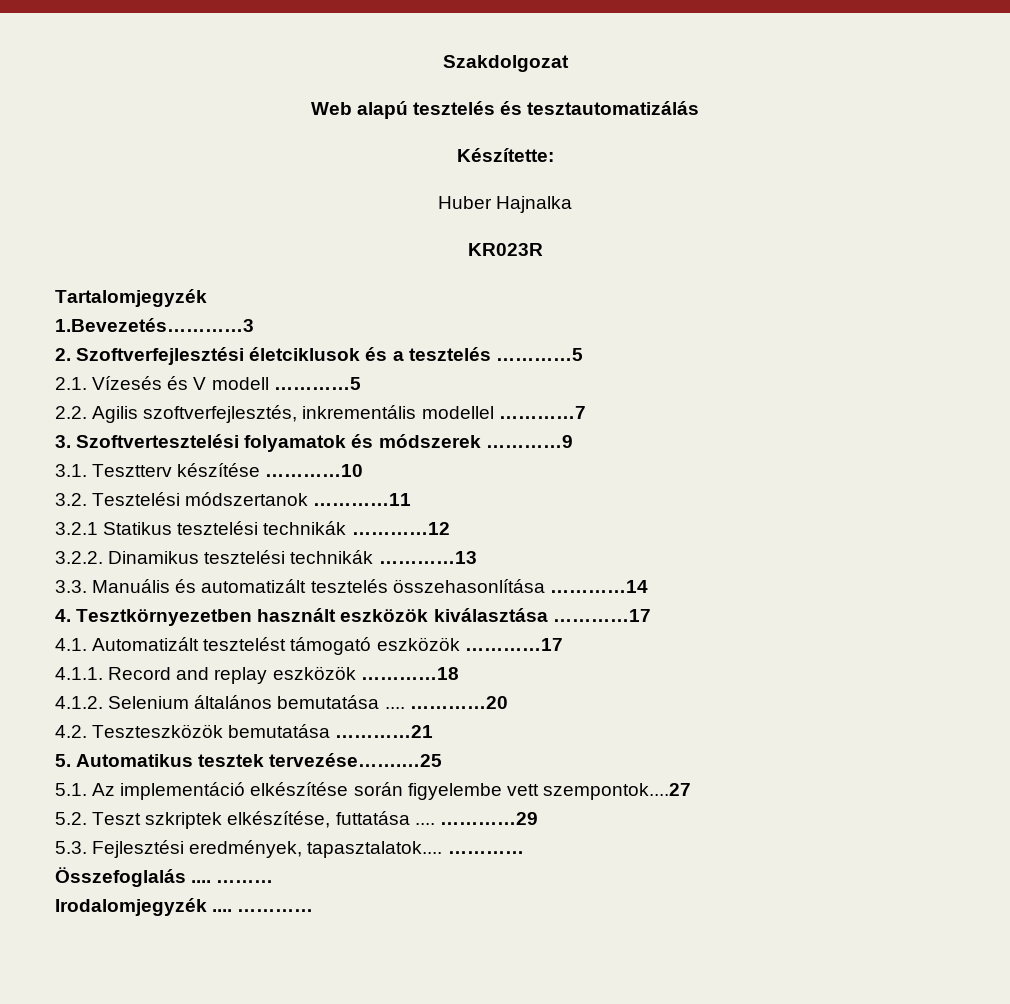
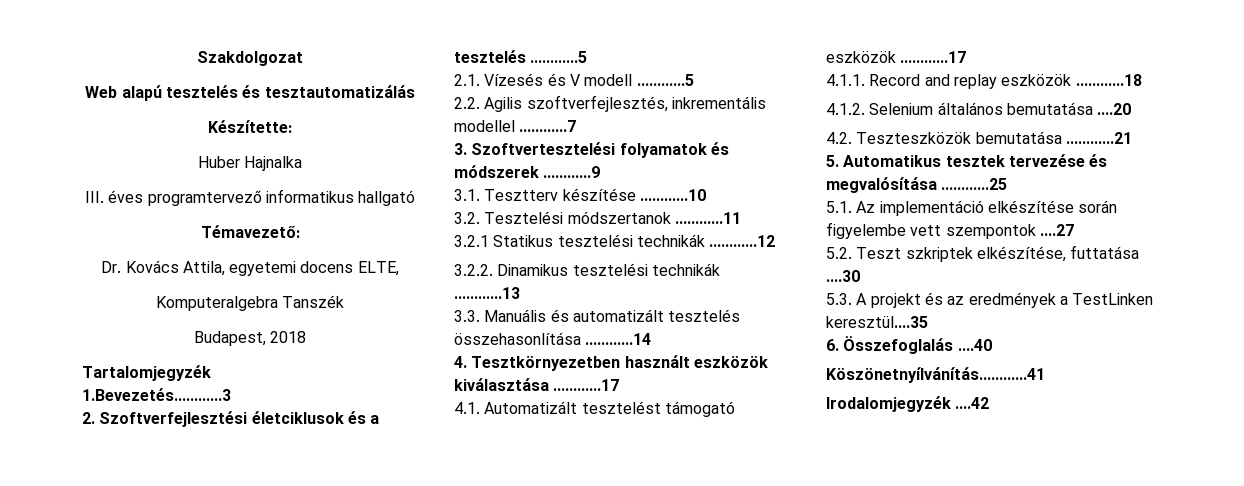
- KR023R
+ III. éves programtervező informatikus hallgató
+ Témavezető:
+ Dr. Kovács Attila, egyetemi docens ELTE,
+ Komputeralgebra Tanszék
+ Budapest, 2018
- 4.1.2. Selenium általános bemutatása .... …………20
+ 4.1.2. Selenium általános bemutatása ....20
- 5. Automatikus tesztek tervezése…….…25
+ 5. Automatikus tesztek tervezése és megvalósítása …………25
- 5.1. Az implementáció elkészítése során figyelembe vett szempontok....27
+ 5.1. Az implementáció elkészítése során figyelembe vett szempontok ....27
- 5.2. Teszt szkriptek elkészítése, futtatása .... …………29
+ 5.2. Teszt szkriptek elkészítése, futtatása ....30
- 5.3. Fejlesztési eredmények, tapasztalatok.... …………
- Összefoglalás .... ………
+ 5.3. A projekt és az eredmények a TestLinken keresztül....35
+ 6. Összefoglalás ....40
+ Köszönetnyílvánítás…………41
- Irodalomjegyzék .... …………
+ Irodalomjegyzék ....42

